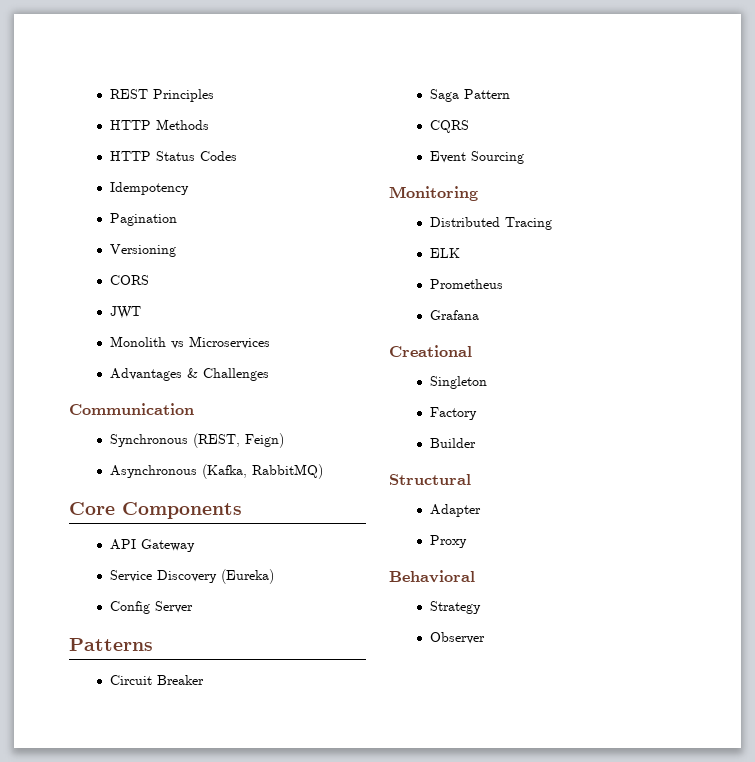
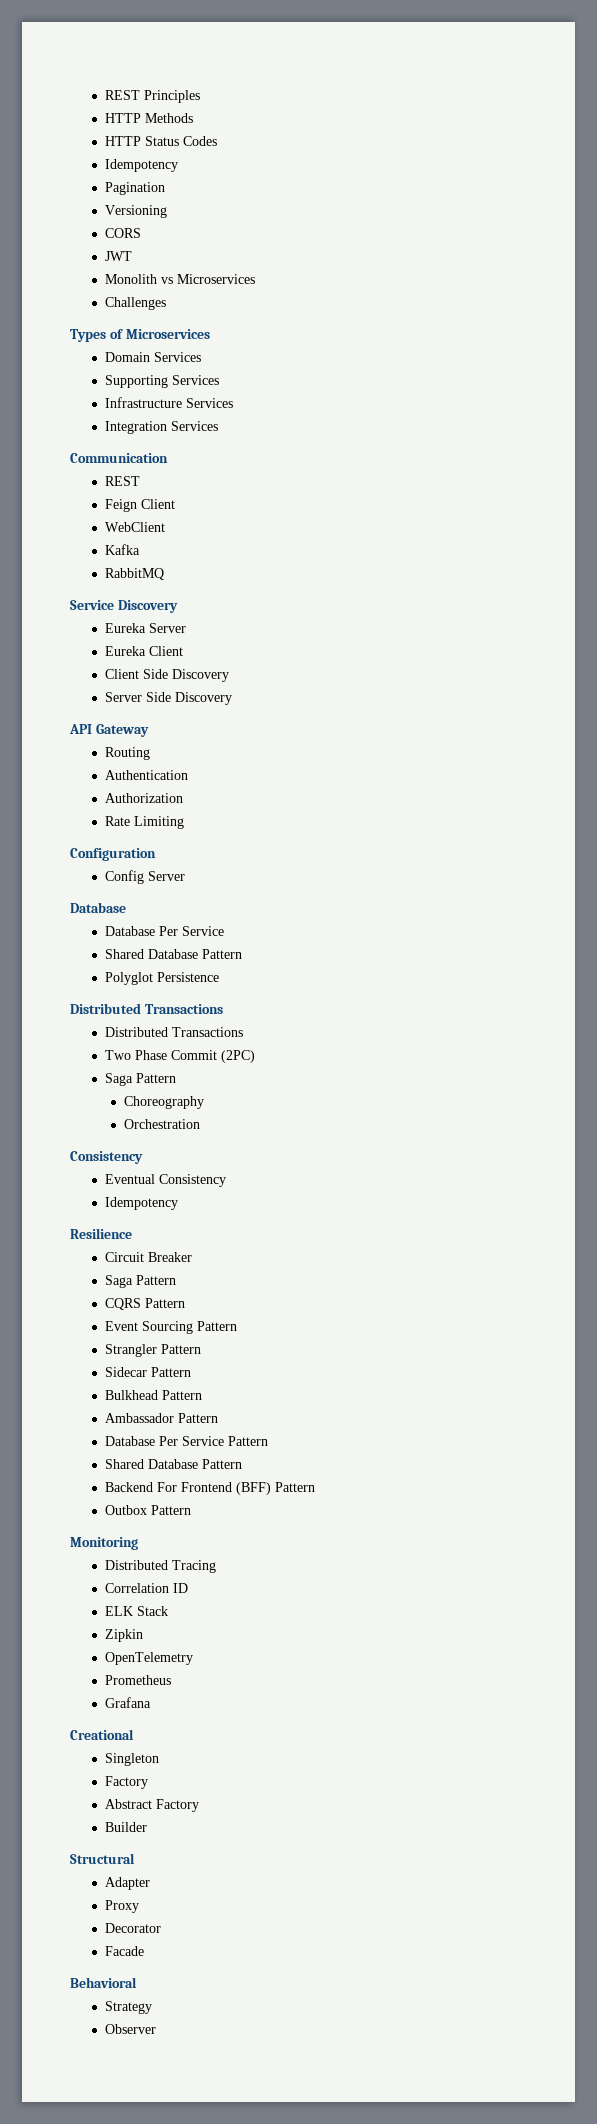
- Advantages & Challenges
+ Challenges
+ Types of Microservices
+ Domain Services
+ Supporting Services
+ Infrastructure Services
+ Integration Services
  Communication
- Synchronous (REST, Feign)
- Asynchronous (Kafka, RabbitMQ)
- Core Components
+ REST
+ Feign Client
+ WebClient
+ Kafka
+ RabbitMQ
+ Service Discovery
+ Eureka Server
+ Eureka Client
+ Client Side Discovery
+ Server Side Discovery
  API Gateway
- Service Discovery (Eureka)
+ Routing
+ Authentication
+ Authorization
+ Rate Limiting
+ Configuration
  Config Server
- Patterns
+ Database
+ Database Per Service
+ Shared Database Pattern
+ Polyglot Persistence
+ Distributed Transactions
+ Distributed Transactions
+ Two Phase Commit (2PC)
+ Saga Pattern
+ Choreography
+ Orchestration
+ Consistency
+ Eventual Consistency
+ Idempotency
+ Resilience
- CQRS
+ CQRS Pattern
- Event Sourcing
+ Event Sourcing Pattern
+ Strangler Pattern
+ Sidecar Pattern
+ Bulkhead Pattern
+ Ambassador Pattern
+ Database Per Service Pattern
+ Shared Database Pattern
+ Backend For Frontend (BFF) Pattern
+ Outbox Pattern
+ Correlation ID
- ELK
+ ELK Stack
+ Zipkin
+ OpenTelemetry
+ Abstract Factory
+ Decorator
+ Facade

